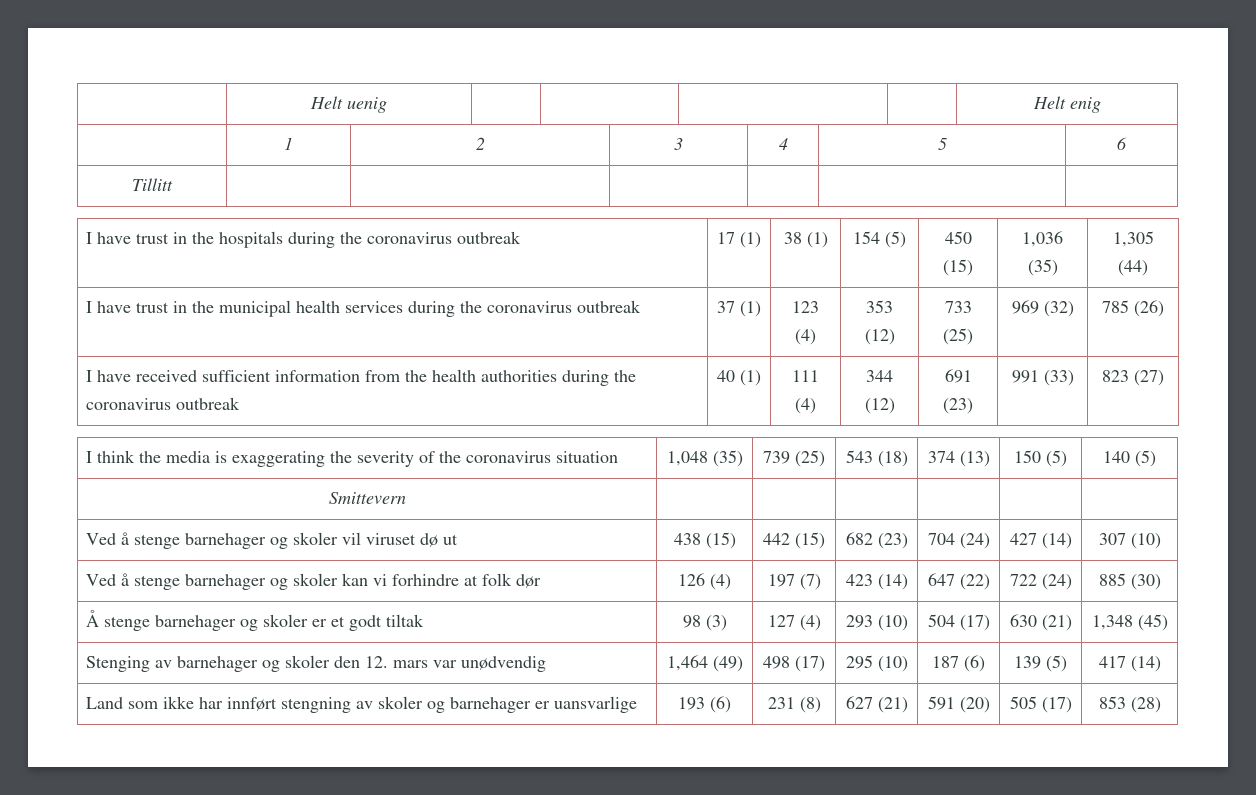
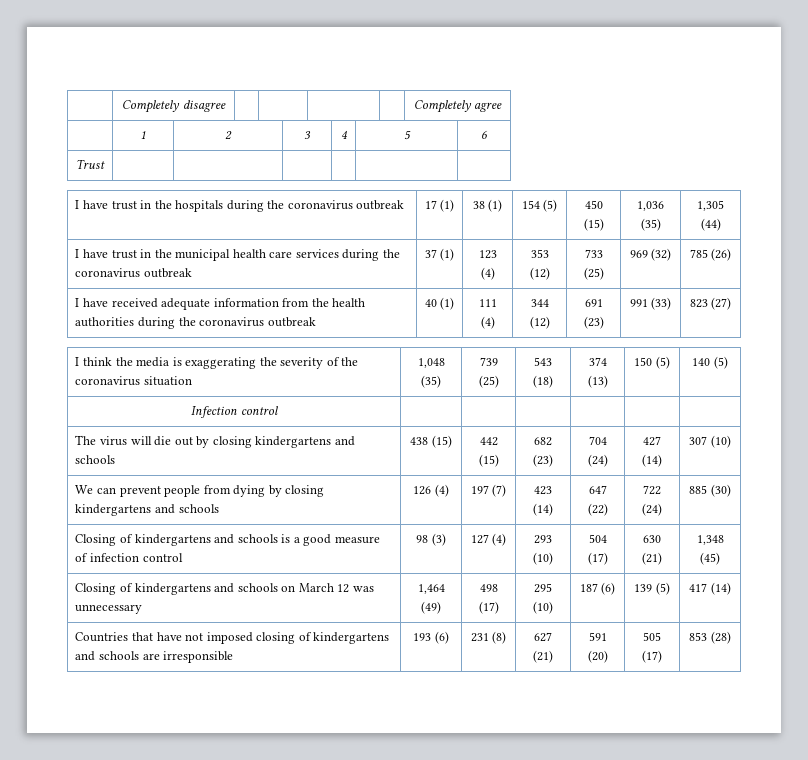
- | Helt uenig | | | | | Helt enig
+ | Completely disagree | | | | | Completely agree
- Tillitt | | | | | |
+ Trust | | | | | |
- I have trust in the municipal health services during the coronavirus outbreak | 37 (1) | 123 (4) | 353 (12) | 733 (25) | 969 (32) | 785 (26)
+ I have trust in the municipal health care services during the coronavirus outbreak | 37 (1) | 123 (4) | 353 (12) | 733 (25) | 969 (32) | 785 (26)
- I have received sufficient information from the health authorities during the coronavirus outbreak | 40 (1) | 111 (4) | 344 (12) | 691 (23) | 991 (33) | 823 (27)
+ I have received adequate information from the health authorities during the coronavirus outbreak | 40 (1) | 111 (4) | 344 (12) | 691 (23) | 991 (33) | 823 (27)
- Smittevern | | | | | |
- Ved å stenge barnehager og skoler vil viruset dø ut | 438 (15) | 442 (15) | 682 (23) | 704 (24) | 427 (14) | 307 (10)
+ Infection control | | | | | |
+ The virus will die out by closing kindergartens and schools | 438 (15) | 442 (15) | 682 (23) | 704 (24) | 427 (14) | 307 (10)
- Ved å stenge barnehager og skoler kan vi forhindre at folk dør | 126 (4) | 197 (7) | 423 (14) | 647 (22) | 722 (24) | 885 (30)
+ We can prevent people from dying by closing kindergartens and schools | 126 (4) | 197 (7) | 423 (14) | 647 (22) | 722 (24) | 885 (30)
- Å stenge barnehager og skoler er et godt tiltak | 98 (3) | 127 (4) | 293 (10) | 504 (17) | 630 (21) | 1,348 (45)
+ Closing of kindergartens and schools is a good measure of infection control | 98 (3) | 127 (4) | 293 (10) | 504 (17) | 630 (21) | 1,348 (45)
- Stenging av barnehager og skoler den 12. mars var unødvendig | 1,464 (49) | 498 (17) | 295 (10) | 187 (6) | 139 (5) | 417 (14)
+ Closing of kindergartens and schools on March 12 was unnecessary | 1,464 (49) | 498 (17) | 295 (10) | 187 (6) | 139 (5) | 417 (14)
- Land som ikke har innført stengning av skoler og barnehager er uansvarlige | 193 (6) | 231 (8) | 627 (21) | 591 (20) | 505 (17) | 853 (28)
+ Countries that have not imposed closing of kindergartens and schools are irresponsible | 193 (6) | 231 (8) | 627 (21) | 591 (20) | 505 (17) | 853 (28)

